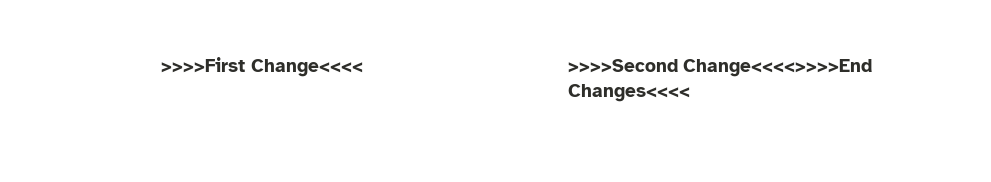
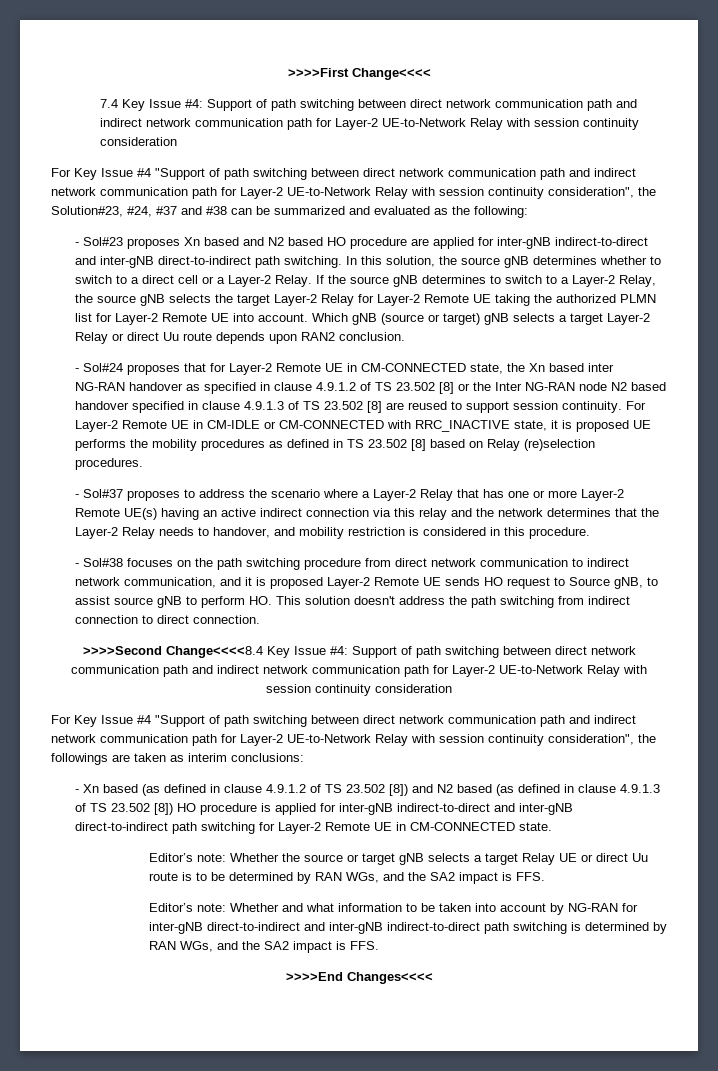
- >>>>Second Change<<<<>>>>End Changes<<<<
+ 7.4 Key Issue #4: Support of path switching between direct network communication path and indirect network communication path for Layer-2 UE-to-Network Relay with session continuity consideration
+ For Key Issue #4 "Support of path switching between direct network communication path and indirect network communication path for Layer-2 UE-to-Network Relay with session continuity consideration", the Solution#23, #24, #37 and #38 can be summarized and evaluated as the following:
+ - Sol#23 proposes Xn based and N2 based HO procedure are applied for inter-gNB indirect-to-direct and inter-gNB direct-to-indirect path switching. In this solution, the source gNB determines whether to switch to a direct cell or a Layer-2 Relay. If the source gNB determines to switch to a Layer-2 Relay, the source gNB selects the target Layer-2 Relay for Layer-2 Remote UE taking the authorized PLMN list for Layer-2 Remote UE into account. Which gNB (source or target) gNB selects a target Layer-2 Relay or direct Uu route depends upon RAN2 conclusion.
+ - Sol#24 proposes that for Layer-2 Remote UE in CM-CONNECTED state, the Xn based inter NG-RAN handover as specified in clause 4.9.1.2 of TS 23.502 [8] or the Inter NG-RAN node N2 based handover specified in clause 4.9.1.3 of TS 23.502 [8] are reused to support session continuity. For Layer-2 Remote UE in CM-IDLE or CM-CONNECTED with RRC_INACTIVE state, it is proposed UE performs the mobility procedures as defined in TS 23.502 [8] based on Relay (re)selection procedures.
+ - Sol#37 proposes to address the scenario where a Layer-2 Relay that has one or more Layer-2 Remote UE(s) having an active indirect connection via this relay and the network determines that the Layer-2 Relay needs to handover, and mobility restriction is considered in this procedure.
+ - Sol#38 focuses on the path switching procedure from direct network communication to indirect network communication, and it is proposed Layer-2 Remote UE sends HO request to Source gNB, to assist source gNB to perform HO. This solution doesn't address the path switching from indirect connection to direct connection.
+ >>>>Second Change<<<<8.4 Key Issue #4: Support of path switching between direct network communication path and indirect network communication path for Layer-2 UE-to-Network Relay with session continuity consideration
+ For Key Issue #4 "Support of path switching between direct network communication path and indirect network communication path for Layer-2 UE-to-Network Relay with session continuity consideration", the followings are taken as interim conclusions:
+ - Xn based (as defined in clause 4.9.1.2 of TS 23.502 [8]) and N2 based (as defined in clause 4.9.1.3 of TS 23.502 [8]) HO procedure is applied for inter-gNB indirect-to-direct and inter-gNB direct-to-indirect path switching for Layer-2 Remote UE in CM-CONNECTED state.
+ Editor’s note: Whether the source or target gNB selects a target Relay UE or direct Uu route is to be determined by RAN WGs, and the SA2 impact is FFS.
+ Editor’s note: Whether and what information to be taken into account by NG-RAN for inter-gNB direct-to-indirect and inter-gNB indirect-to-direct path switching is determined by RAN WGs, and the SA2 impact is FFS.
+ >>>>End Changes<<<<

